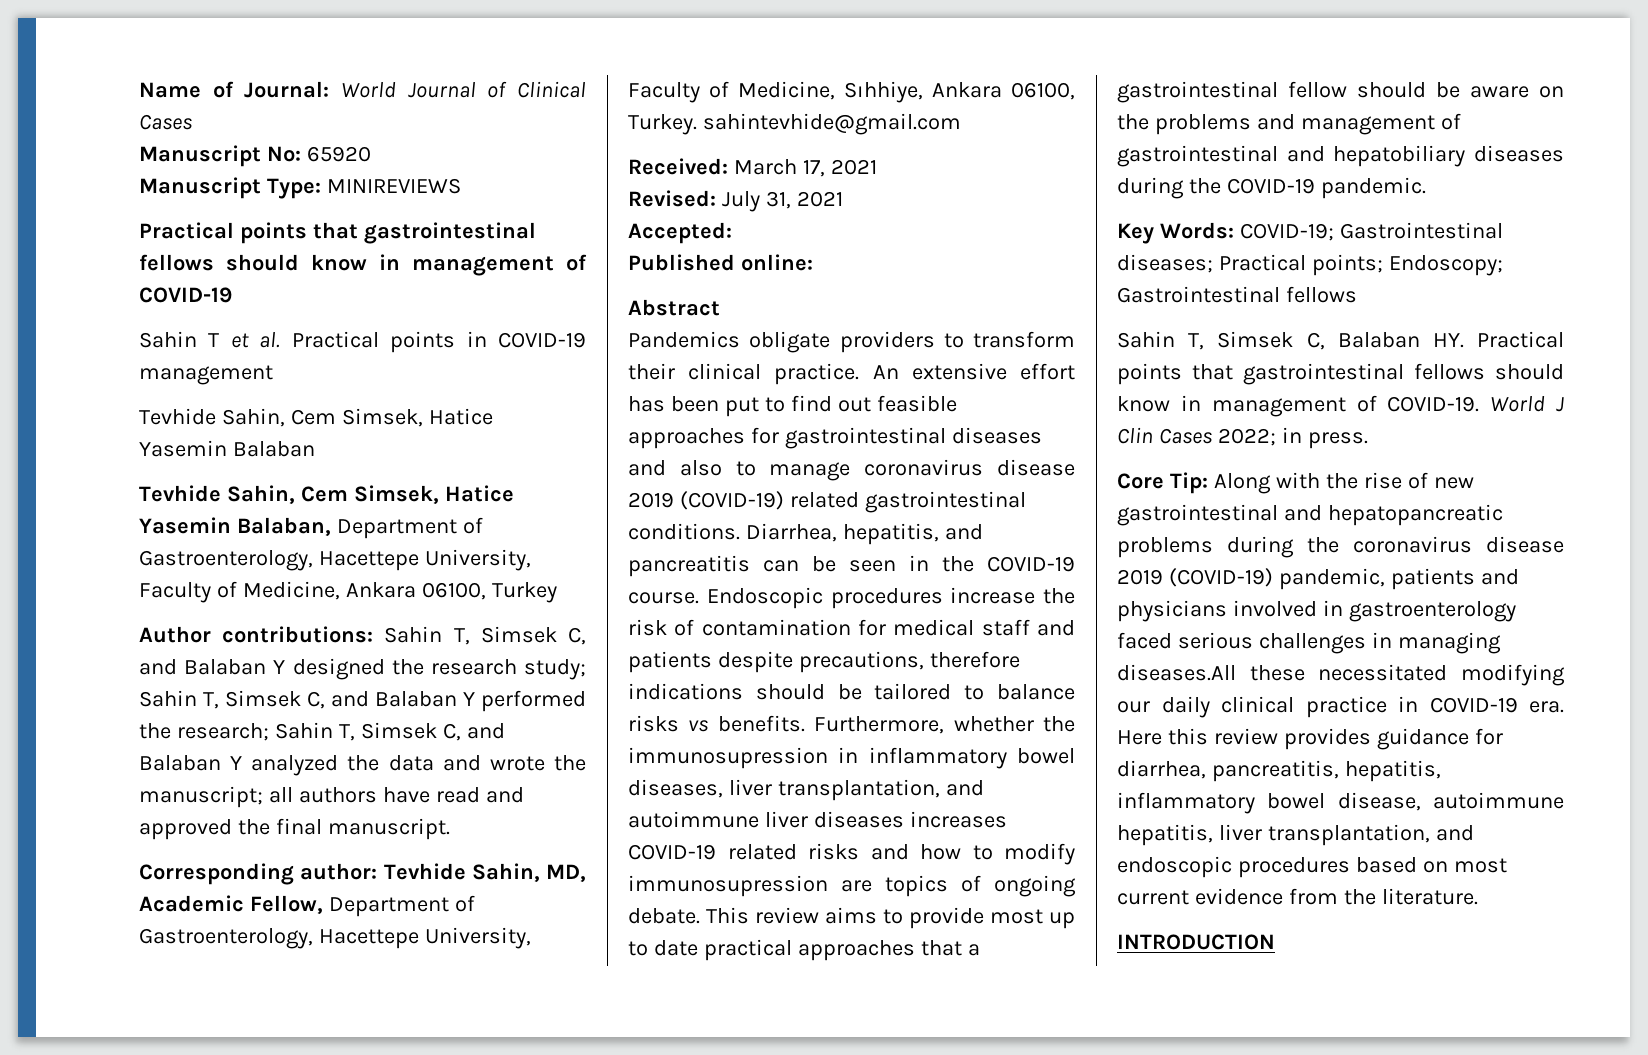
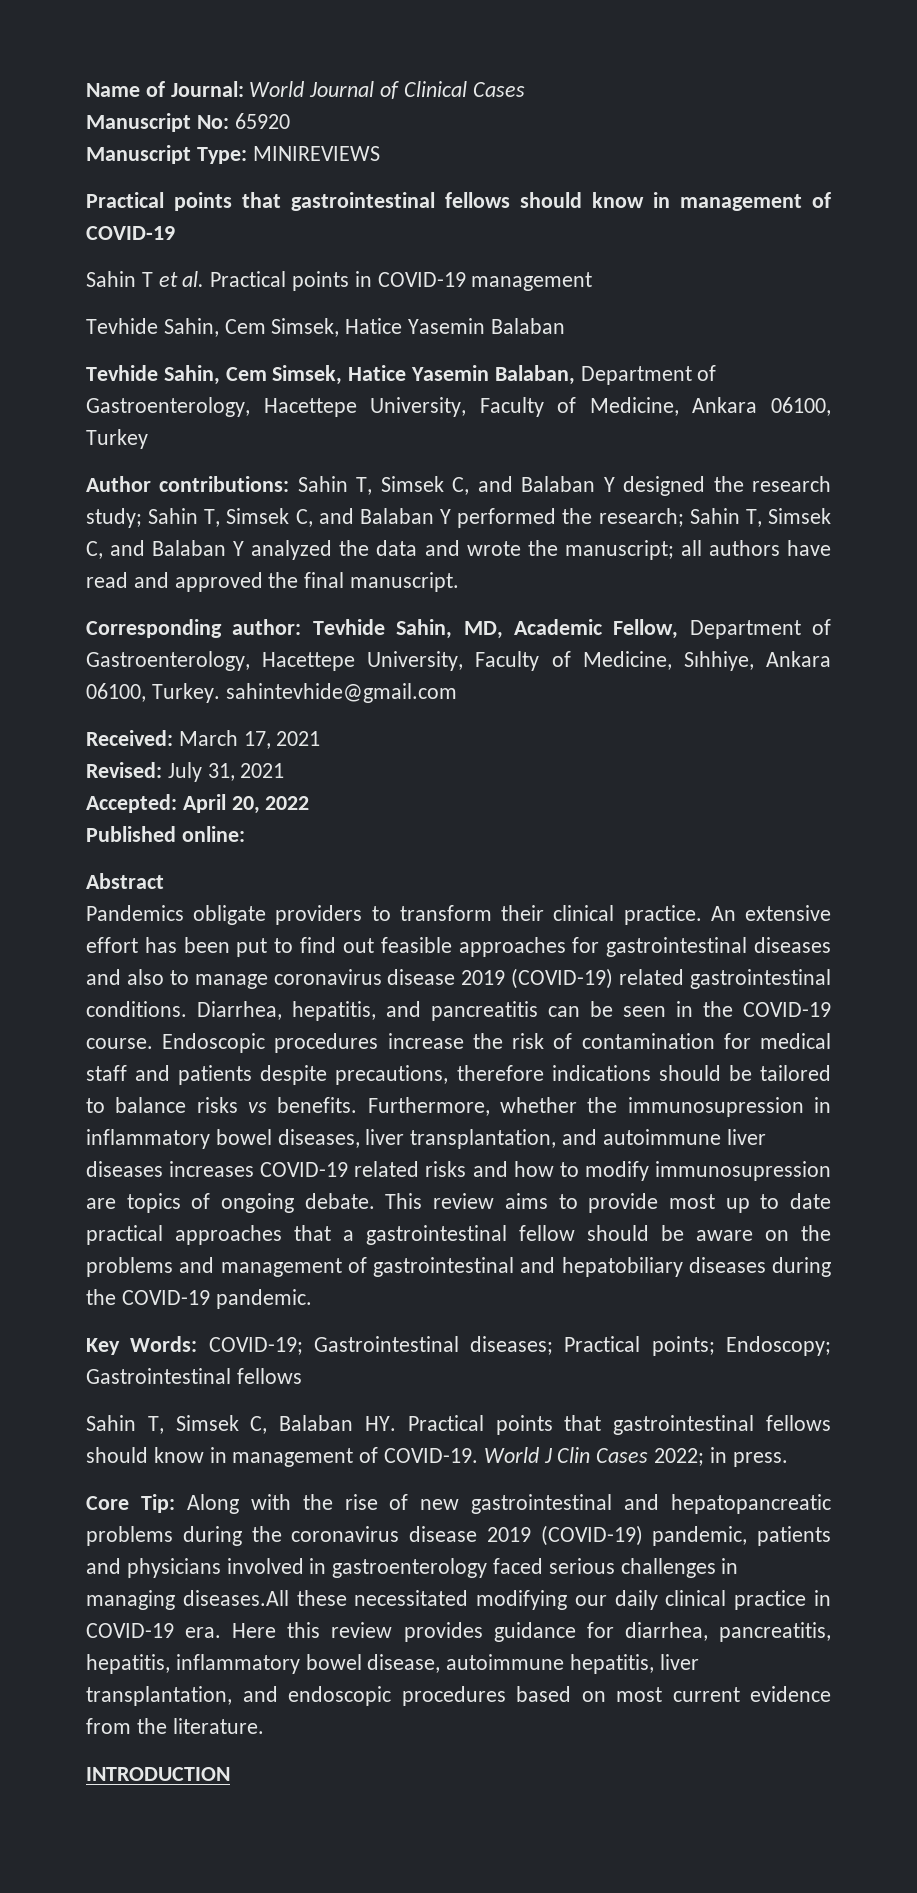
- Accepted:
+ Accepted: April 20, 2022

